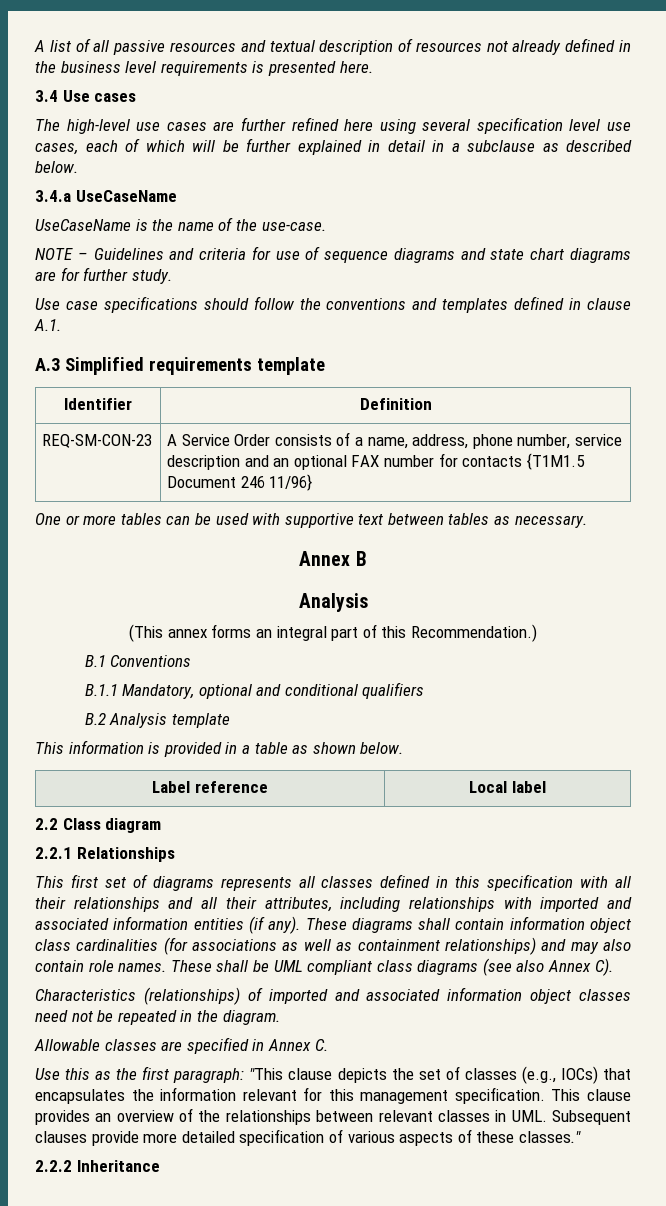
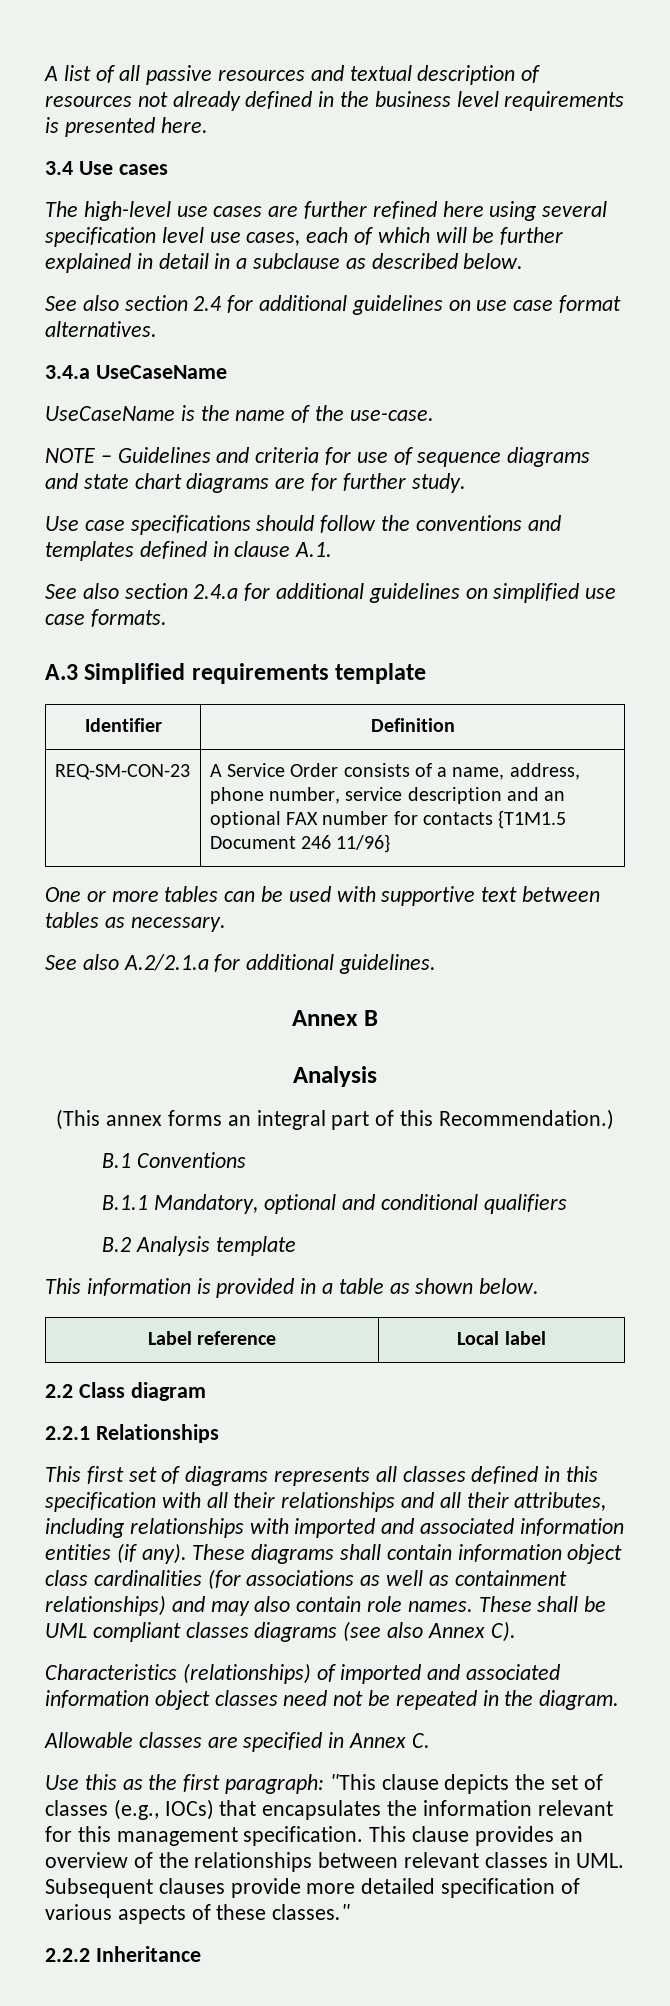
+ See also section 2.4 for additional guidelines on use case format alternatives.
+ See also section 2.4.a for additional guidelines on simplified use case formats.
+ See also A.2/2.1.a for additional guidelines.
- These shall be UML compliant class diagrams (see also Annex C).
+ These shall be UML compliant classes diagrams (see also Annex C).

